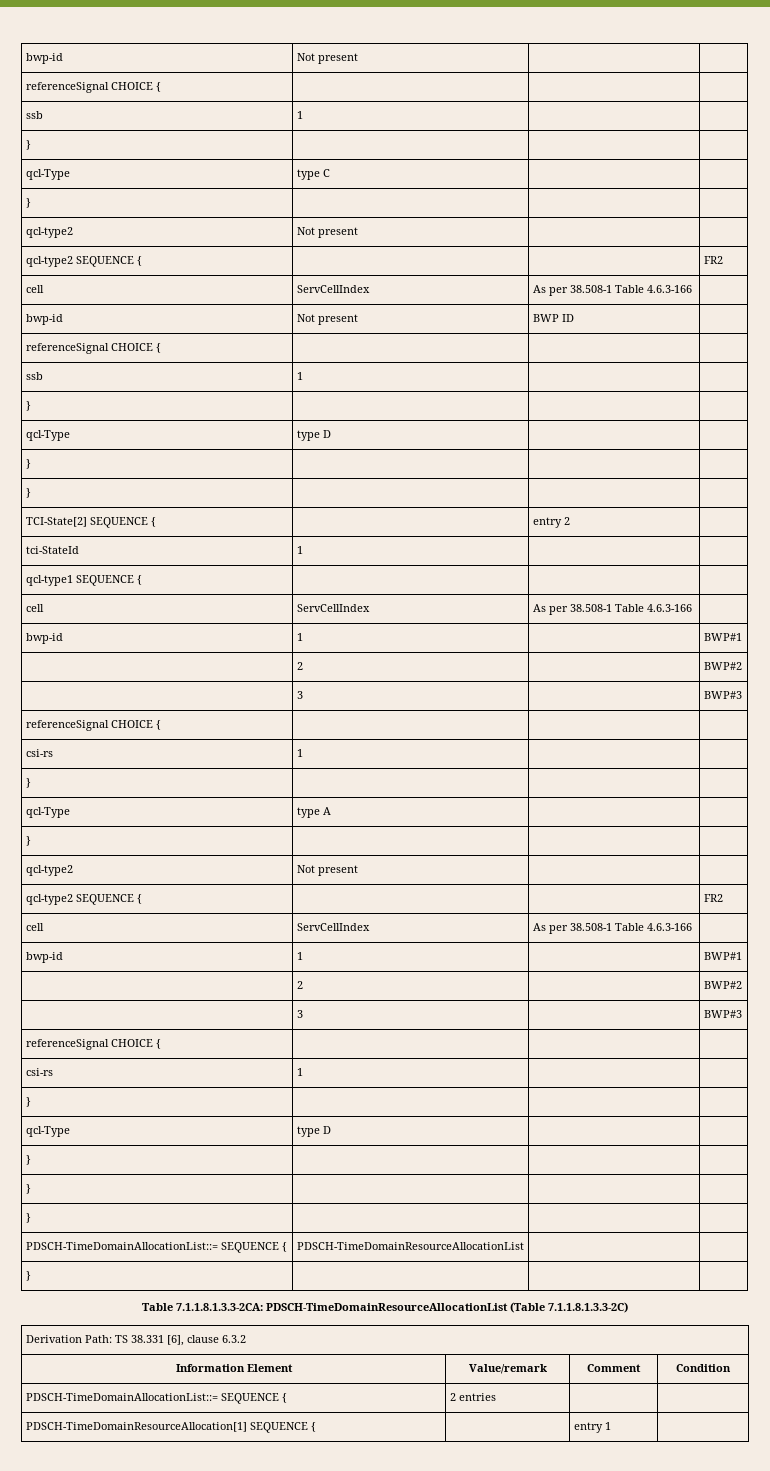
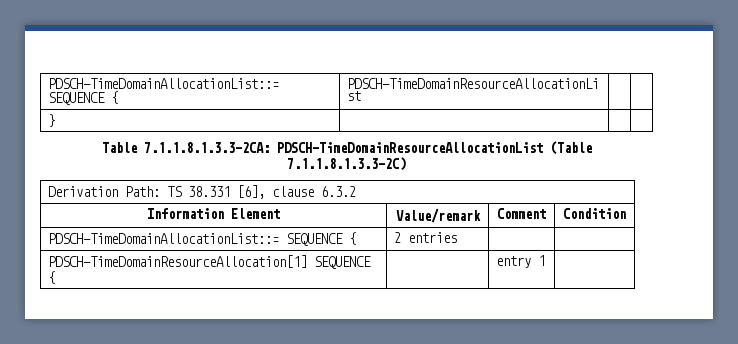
- bwp-id | Not present | |
- referenceSignal CHOICE { | | |
- ssb | 1 | |
- } | | |
- qcl-Type | type C | |
- } | | |
- qcl-type2 | Not present | |
- qcl-type2 SEQUENCE { | | | FR2
- cell | ServCellIndex | As per 38.508-1 Table 4.6.3-166 |
- bwp-id | Not present | BWP ID |
- referenceSignal CHOICE { | | |
- ssb | 1 | |
- } | | |
- qcl-Type | type D | |
- } | | |
- } | | |
- TCI-State[2] SEQUENCE { | | entry 2 |
- tci-StateId | 1 | |
- qcl-type1 SEQUENCE { | | |
- cell | ServCellIndex | As per 38.508-1 Table 4.6.3-166 |
- bwp-id | 1 | | BWP#1
- | 2 | | BWP#2
- | 3 | | BWP#3
- referenceSignal CHOICE { | | |
- csi-rs | 1 | |
- } | | |
- qcl-Type | type A | |
- } | | |
- qcl-type2 | Not present | |
- qcl-type2 SEQUENCE { | | | FR2
- cell | ServCellIndex | As per 38.508-1 Table 4.6.3-166 |
- bwp-id | 1 | | BWP#1
- | 2 | | BWP#2
- | 3 | | BWP#3
- referenceSignal CHOICE { | | |
- csi-rs | 1 | |
- } | | |
- qcl-Type | type D | |
- } | | |
- } | | |
- } | | |

